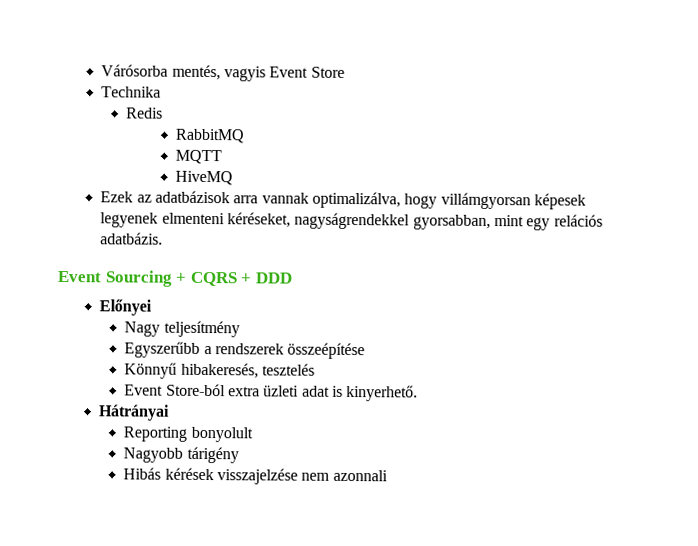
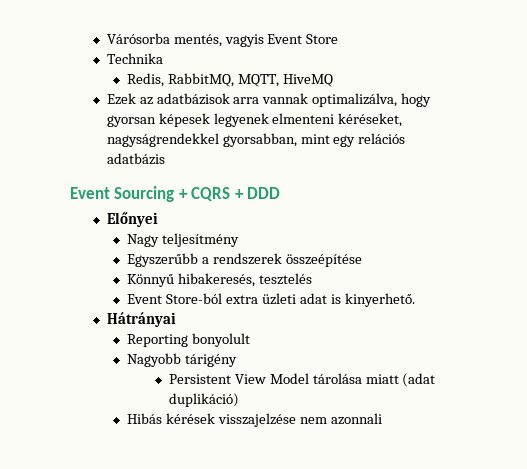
- Redis
- RabbitMQ
- MQTT
- HiveMQ
+ Redis, RabbitMQ, MQTT, HiveMQ
- Ezek az adatbázisok arra vannak optimalizálva, hogy villámgyorsan képesek legyenek elmenteni kéréseket, nagyságrendekkel gyorsabban, mint egy relációs adatbázis.
+ Ezek az adatbázisok arra vannak optimalizálva, hogy gyorsan képesek legyenek elmenteni kéréseket, nagyságrendekkel gyorsabban, mint egy relációs adatbázis
+ Persistent View Model tárolása miatt (adat duplikáció)

